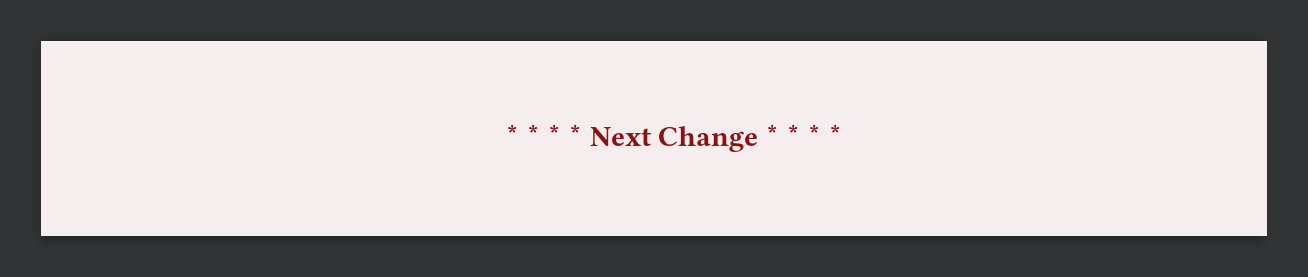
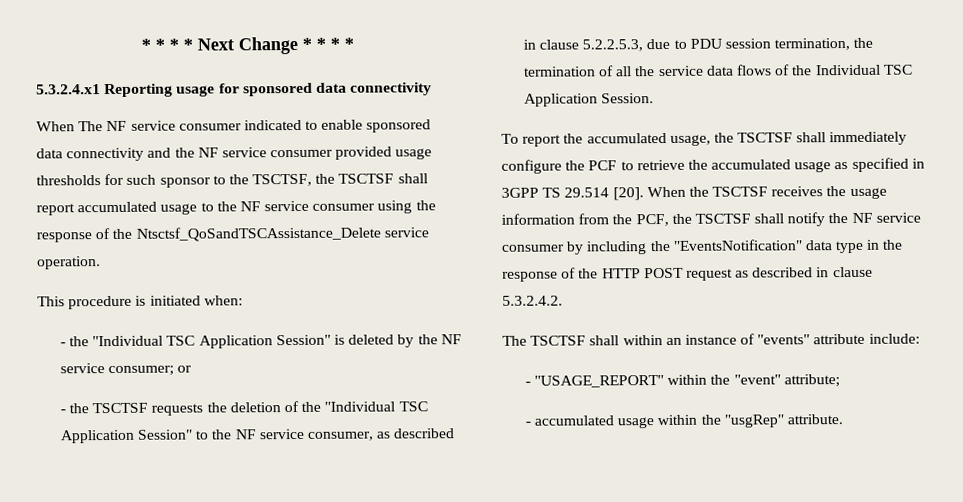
+ 5.3.2.4.x1 Reporting usage for sponsored data connectivity
+ When The NF service consumer indicated to enable sponsored data connectivity and the NF service consumer provided usage thresholds for such sponsor to the TSCTSF, the TSCTSF shall report accumulated usage to the NF service consumer using the response of the Ntsctsf_QoSandTSCAssistance_Delete service operation.
+ This procedure is initiated when:
+ - the "Individual TSC Application Session" is deleted by the NF service consumer; or
+ - the TSCTSF requests the deletion of the "Individual TSC Application Session" to the NF service consumer, as described in clause 5.2.2.5.3, due to PDU session termination, the termination of all the service data flows of the Individual TSC Application Session.
+ To report the accumulated usage, the TSCTSF shall immediately configure the PCF to retrieve the accumulated usage as specified in 3GPP TS 29.514 [20]. When the TSCTSF receives the usage information from the PCF, the TSCTSF shall notify the NF service consumer by including the "EventsNotification" data type in the response of the HTTP POST request as described in clause 5.3.2.4.2.
+ The TSCTSF shall within an instance of "events" attribute include:
+ - "USAGE_REPORT" within the "event" attribute;
+ - accumulated usage within the "usgRep" attribute.

